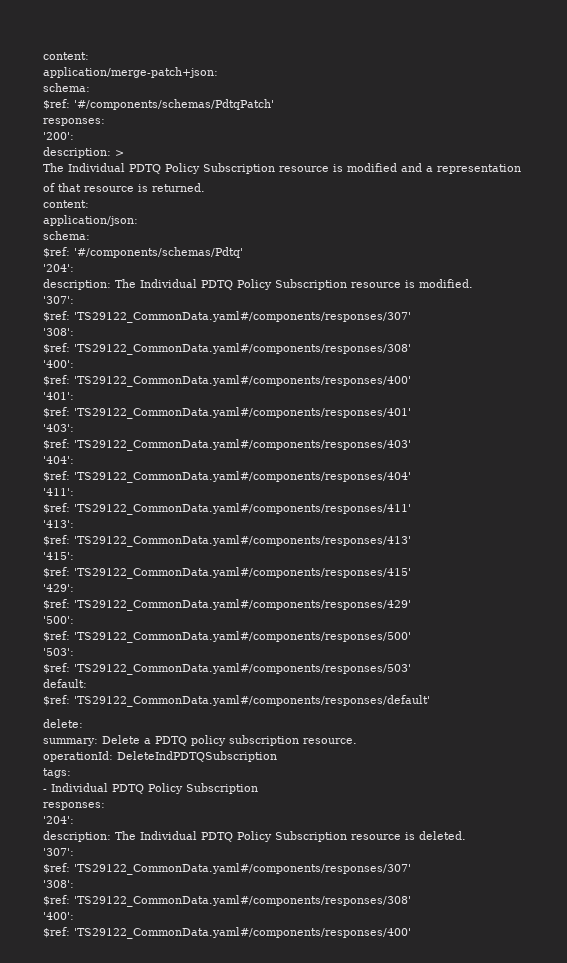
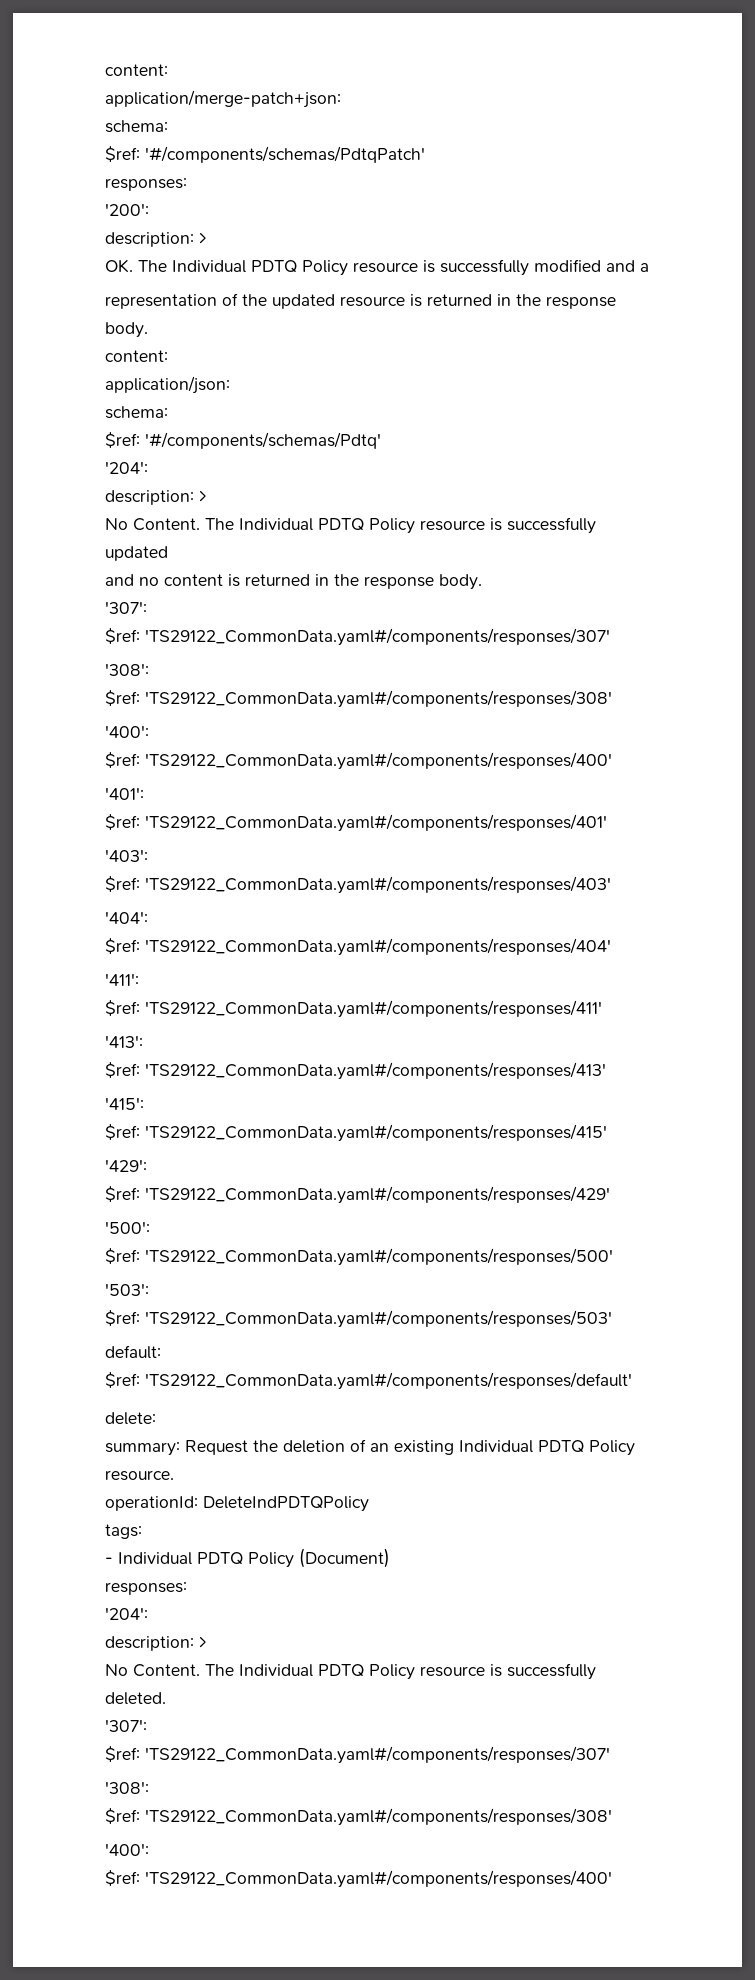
- The Individual PDTQ Policy Subscription resource is modified and a representation
- of that resource is returned.
+ OK. The Individual PDTQ Policy resource is successfully modified and a
+ representation of the updated resource is returned in the response body.
  $ref: '#/components/schemas/Pdtq'
  '204':
- description: The Individual PDTQ Policy Subscription resource is modified.
+ description: >
+ No Content. The Individual PDTQ Policy resource is successfully updated
+ and no content is returned in the response body.
- summary: Delete a PDTQ policy subscription resource.
+ summary: Request the deletion of an existing Individual PDTQ Policy resource.
- operationId: DeleteIndPDTQSubscription
+ operationId: DeleteIndPDTQPolicy
- - Individual PDTQ Policy Subscription
+ - Individual PDTQ Policy (Document)
  responses:
  '204':
- description: The Individual PDTQ Policy Subscription resource is deleted.
+ description: >
+ No Content. The Individual PDTQ Policy resource is successfully deleted.

